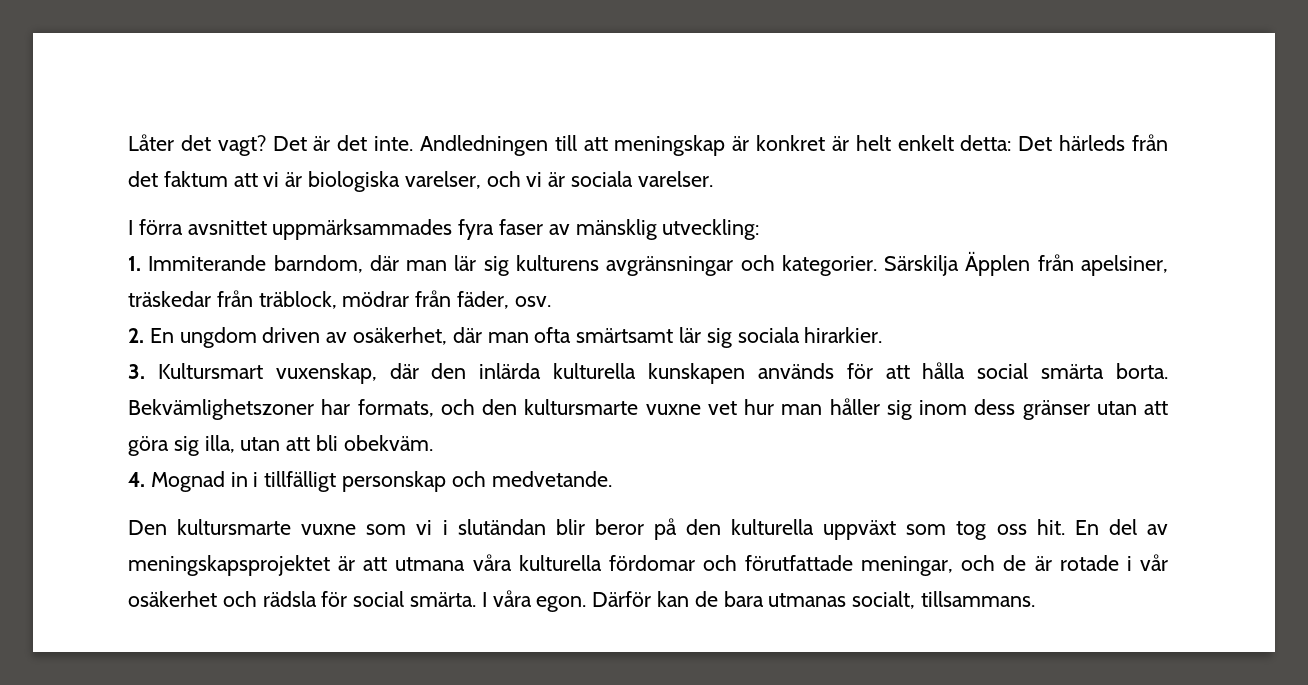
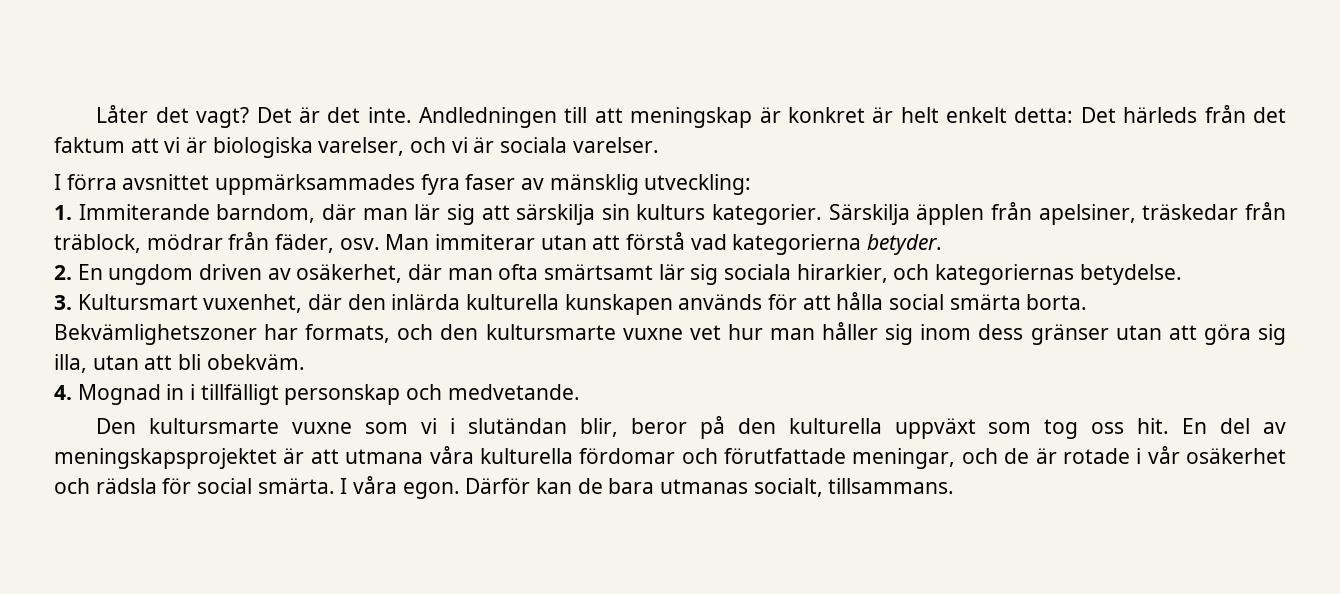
- 1. Immiterande barndom, där man lär sig kulturens avgränsningar och kategorier.
+ 1. Immiterande barndom, där man lär sig att särskilja sin kulturs kategorier.
- Särskilja Äpplen från apelsiner, träskedar från träblock, mödrar från fäder, osv.
+ Särskilja äpplen från apelsiner, träskedar från träblock, mödrar från fäder, osv. Man immiterar utan att förstå vad kategorierna betyder.
- 2. En ungdom driven av osäkerhet, där man ofta smärtsamt lär sig sociala hirarkier.
+ 2. En ungdom driven av osäkerhet, där man ofta smärtsamt lär sig sociala hirarkier, och kategoriernas betydelse.
- 3. Kultursmart vuxenskap, där den inlärda kulturella kunskapen används för att hålla social smärta borta.
+ 3. Kultursmart vuxenhet, där den inlärda kulturella kunskapen används för att hålla social smärta borta.
- Den kultursmarte vuxne som vi i slutändan blir beror på den kulturella uppväxt som tog oss hit.
+ Den kultursmarte vuxne som vi i slutändan blir, beror på den kulturella uppväxt som tog oss hit.

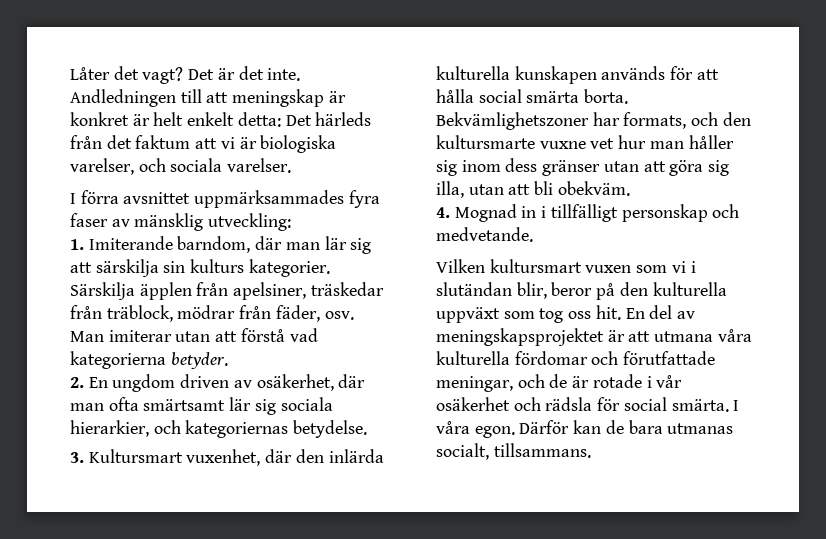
- Andledningen till att meningskap är konkret är helt enkelt detta: Det härleds från det faktum att vi är biologiska varelser, och vi är sociala varelser.
+ Andledningen till att meningskap är konkret är helt enkelt detta: Det härleds från det faktum att vi är biologiska varelser, och sociala varelser.
- 1. Immiterande barndom, där man lär sig att särskilja sin kulturs kategorier.
+ 1. Imiterande barndom, där man lär sig att särskilja sin kulturs kategorier.
- Man immiterar utan att förstå vad kategorierna betyder.
+ Man imiterar utan att förstå vad kategorierna betyder.
- 2. En ungdom driven av osäkerhet, där man ofta smärtsamt lär sig sociala hirarkier, och kategoriernas betydelse.
+ 2. En ungdom driven av osäkerhet, där man ofta smärtsamt lär sig sociala hierarkier, och kategoriernas betydelse.
- Den kultursmarte vuxne som vi i slutändan blir, beror på den kulturella uppväxt som tog oss hit.
+ Vilken kultursmart vuxen som vi i slutändan blir, beror på den kulturella uppväxt som tog oss hit.

